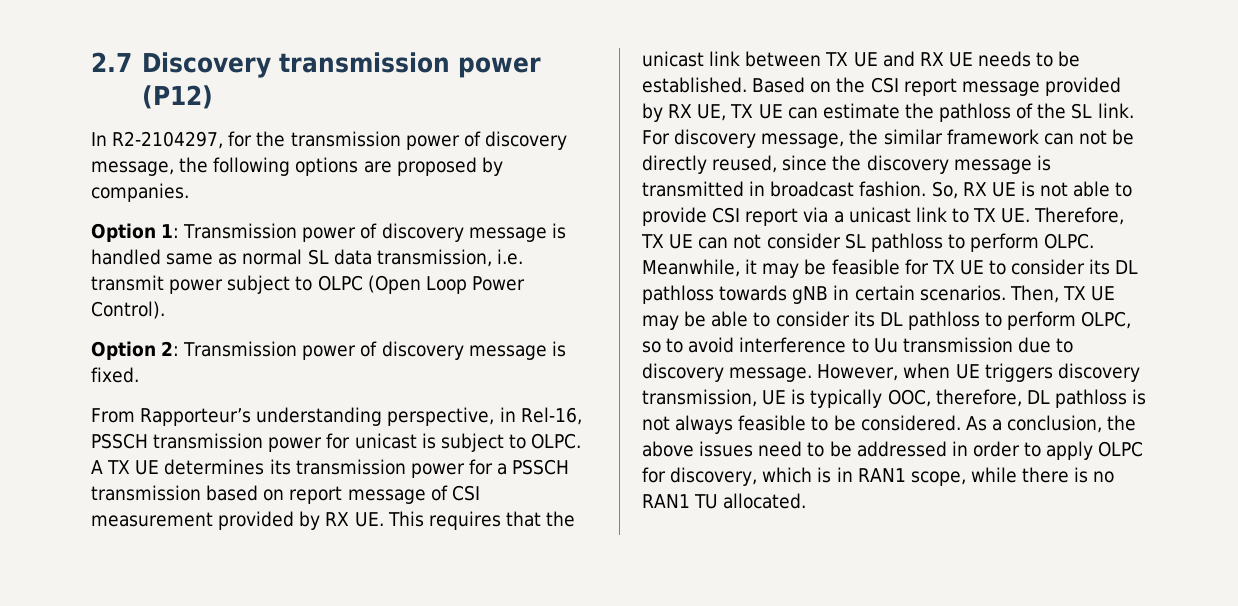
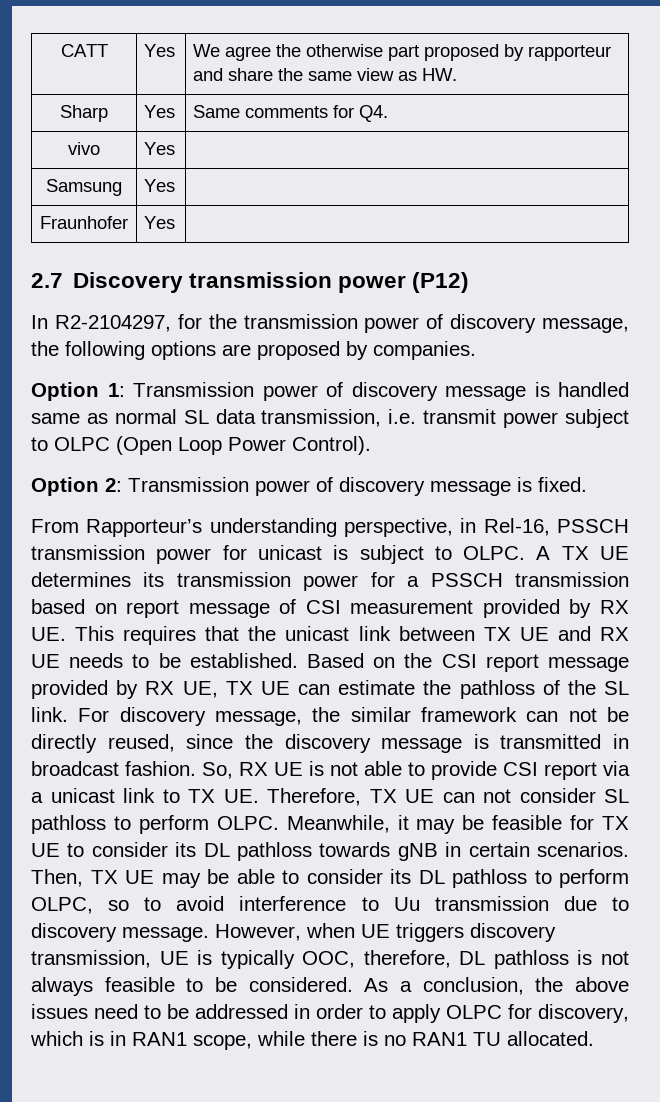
+ CATT | Yes | We agree the otherwise part proposed by rapporteur and share the same view as HW.
+ Sharp | Yes | Same comments for Q4.
+ vivo | Yes |
+ Samsung | Yes |
+ Fraunhofer | Yes |

